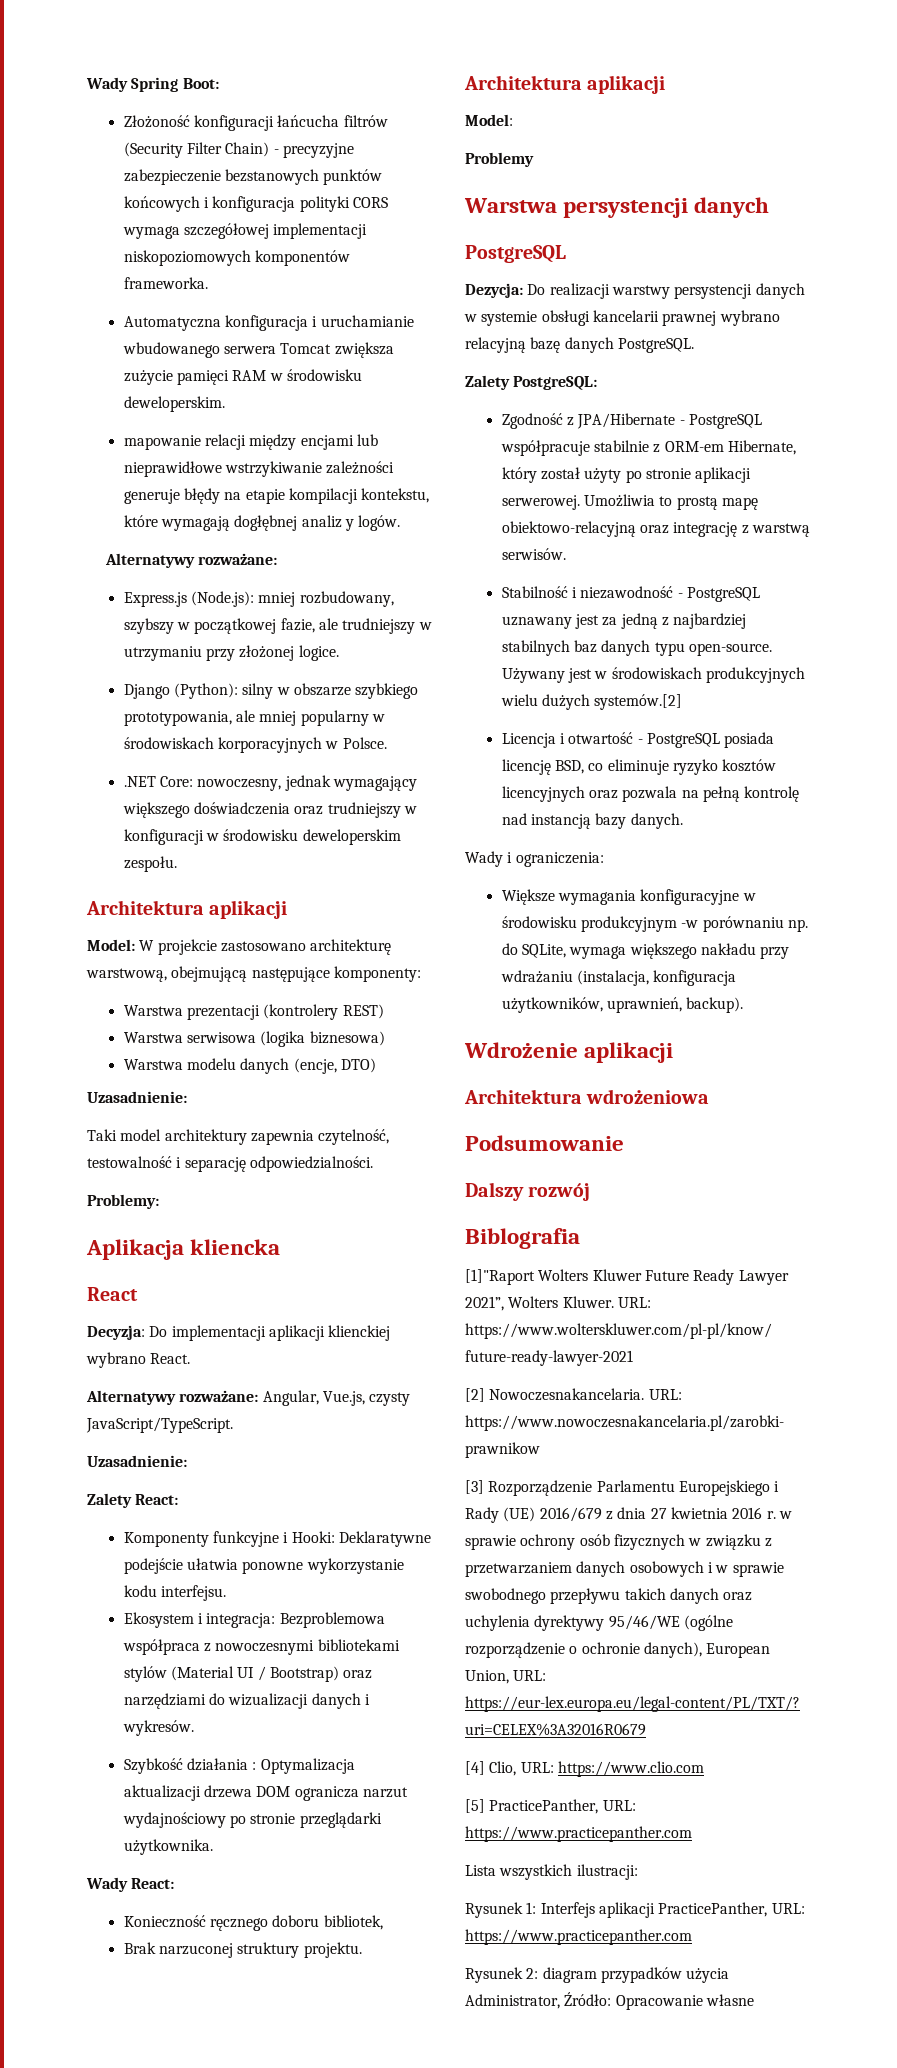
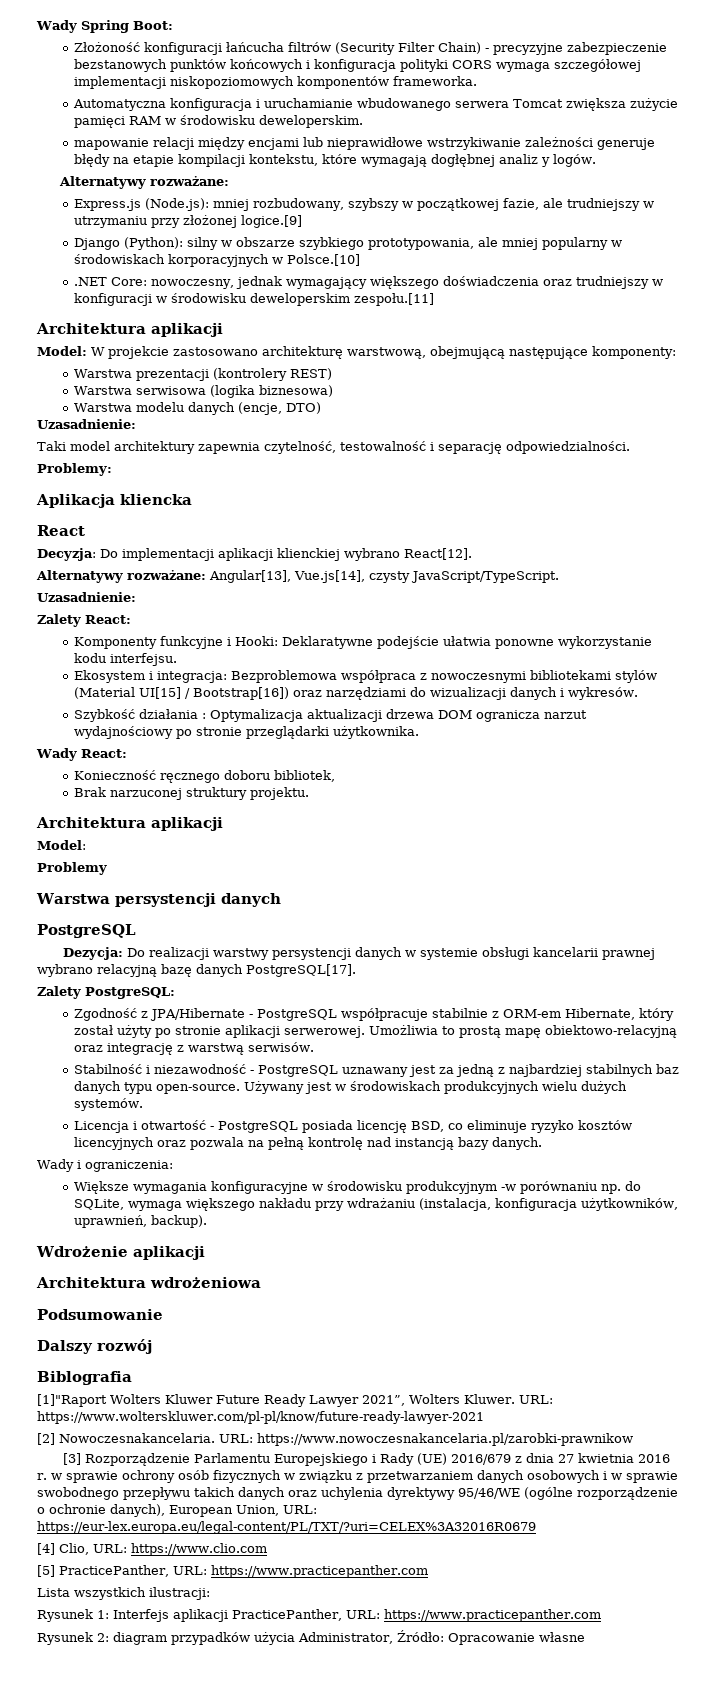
- Express.js (Node.js): mniej rozbudowany, szybszy w początkowej fazie, ale trudniejszy w utrzymaniu przy złożonej logice.
+ Express.js (Node.js): mniej rozbudowany, szybszy w początkowej fazie, ale trudniejszy w utrzymaniu przy złożonej logice.[9]
- Django (Python): silny w obszarze szybkiego prototypowania, ale mniej popularny w środowiskach korporacyjnych w Polsce.
+ Django (Python): silny w obszarze szybkiego prototypowania, ale mniej popularny w środowiskach korporacyjnych w Polsce.[10]
- .NET Core: nowoczesny, jednak wymagający większego doświadczenia oraz trudniejszy w konfiguracji w środowisku deweloperskim zespołu.
+ .NET Core: nowoczesny, jednak wymagający większego doświadczenia oraz trudniejszy w konfiguracji w środowisku deweloperskim zespołu.[11]
- Decyzja: Do implementacji aplikacji klienckiej wybrano React.
- Alternatywy rozważane: Angular, Vue.js, czysty JavaScript/TypeScript.
+ Decyzja: Do implementacji aplikacji klienckiej wybrano React[12].
+ Alternatywy rozważane: Angular[13], Vue.js[14], czysty JavaScript/TypeScript.
- Ekosystem i integracja: Bezproblemowa współpraca z nowoczesnymi bibliotekami stylów (Material UI / Bootstrap) oraz narzędziami do wizualizacji danych i wykresów.
+ Ekosystem i integracja: Bezproblemowa współpraca z nowoczesnymi bibliotekami stylów (Material UI[15] / Bootstrap[16]) oraz narzędziami do wizualizacji danych i wykresów.
- Dezycja: Do realizacji warstwy persystencji danych w systemie obsługi kancelarii prawnej wybrano relacyjną bazę danych PostgreSQL.
+ Dezycja: Do realizacji warstwy persystencji danych w systemie obsługi kancelarii prawnej wybrano relacyjną bazę danych PostgreSQL[17].
- Używany jest w środowiskach produkcyjnych wielu dużych systemów.[2]
+ Używany jest w środowiskach produkcyjnych wielu dużych systemów.

